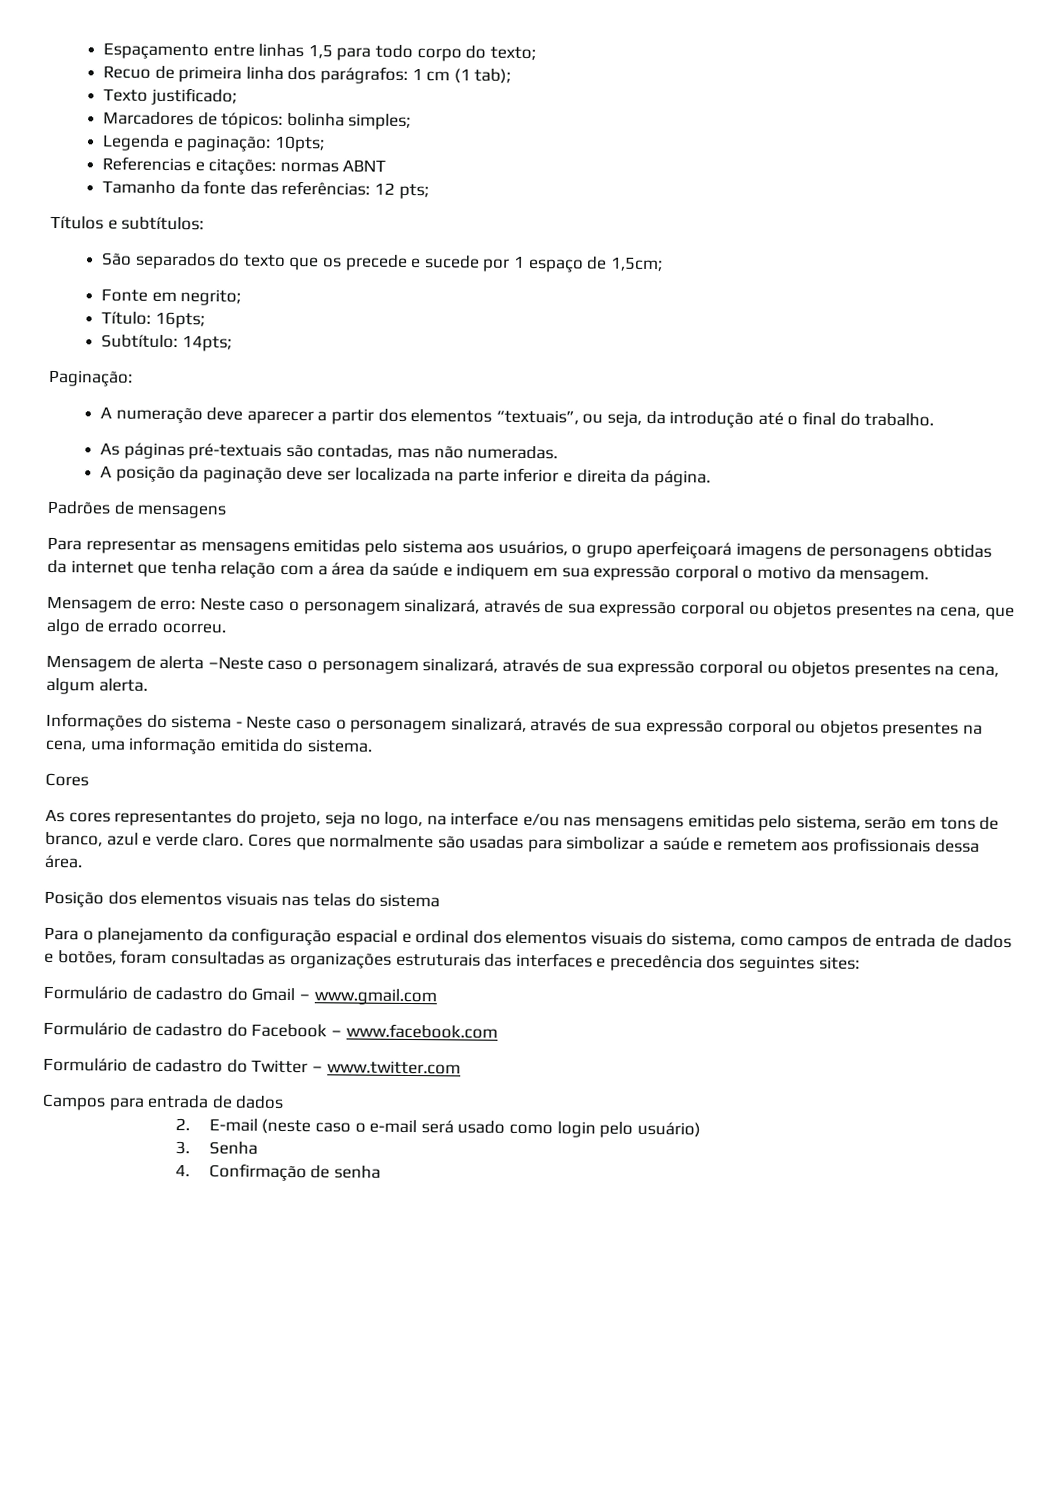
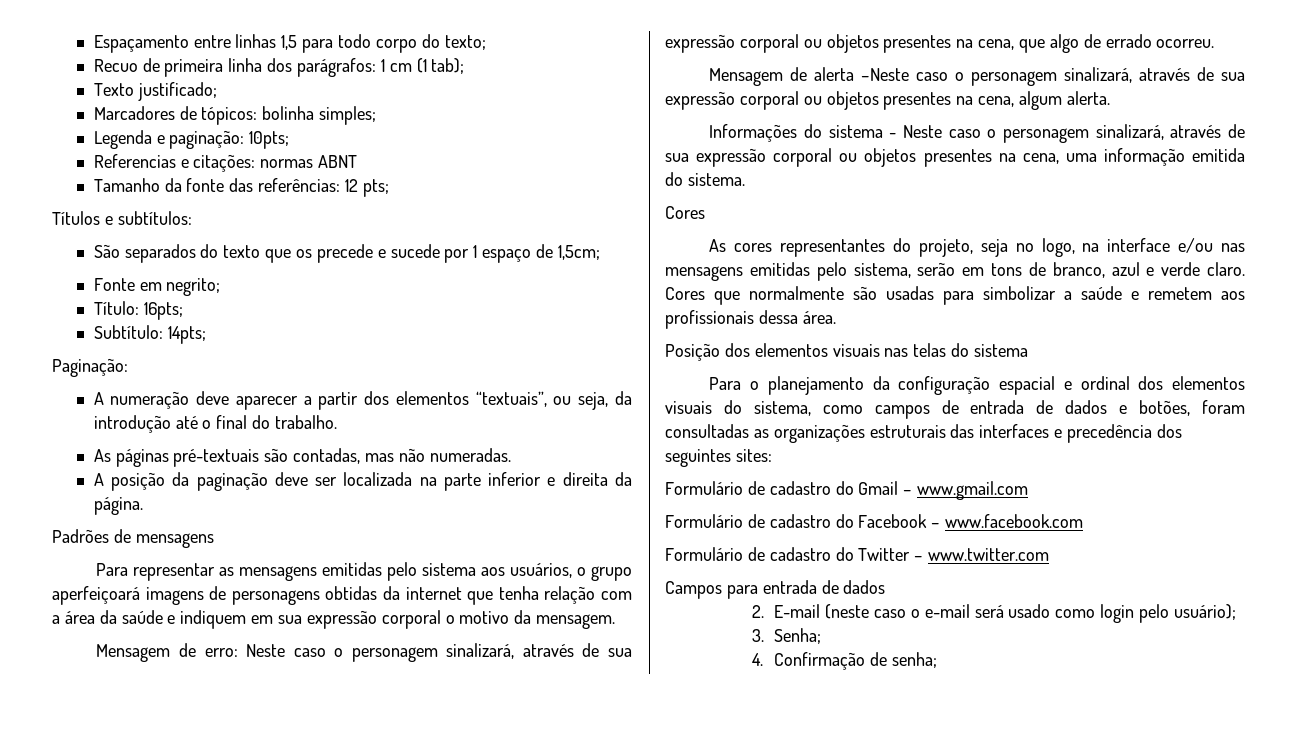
- 2. E-mail (neste caso o e-mail será usado como login pelo usuário)
+ 2. E-mail (neste caso o e-mail será usado como login pelo usuário);
- 3. Senha
+ 3. Senha;
- 4. Confirmação de senha
+ 4. Confirmação de senha;

